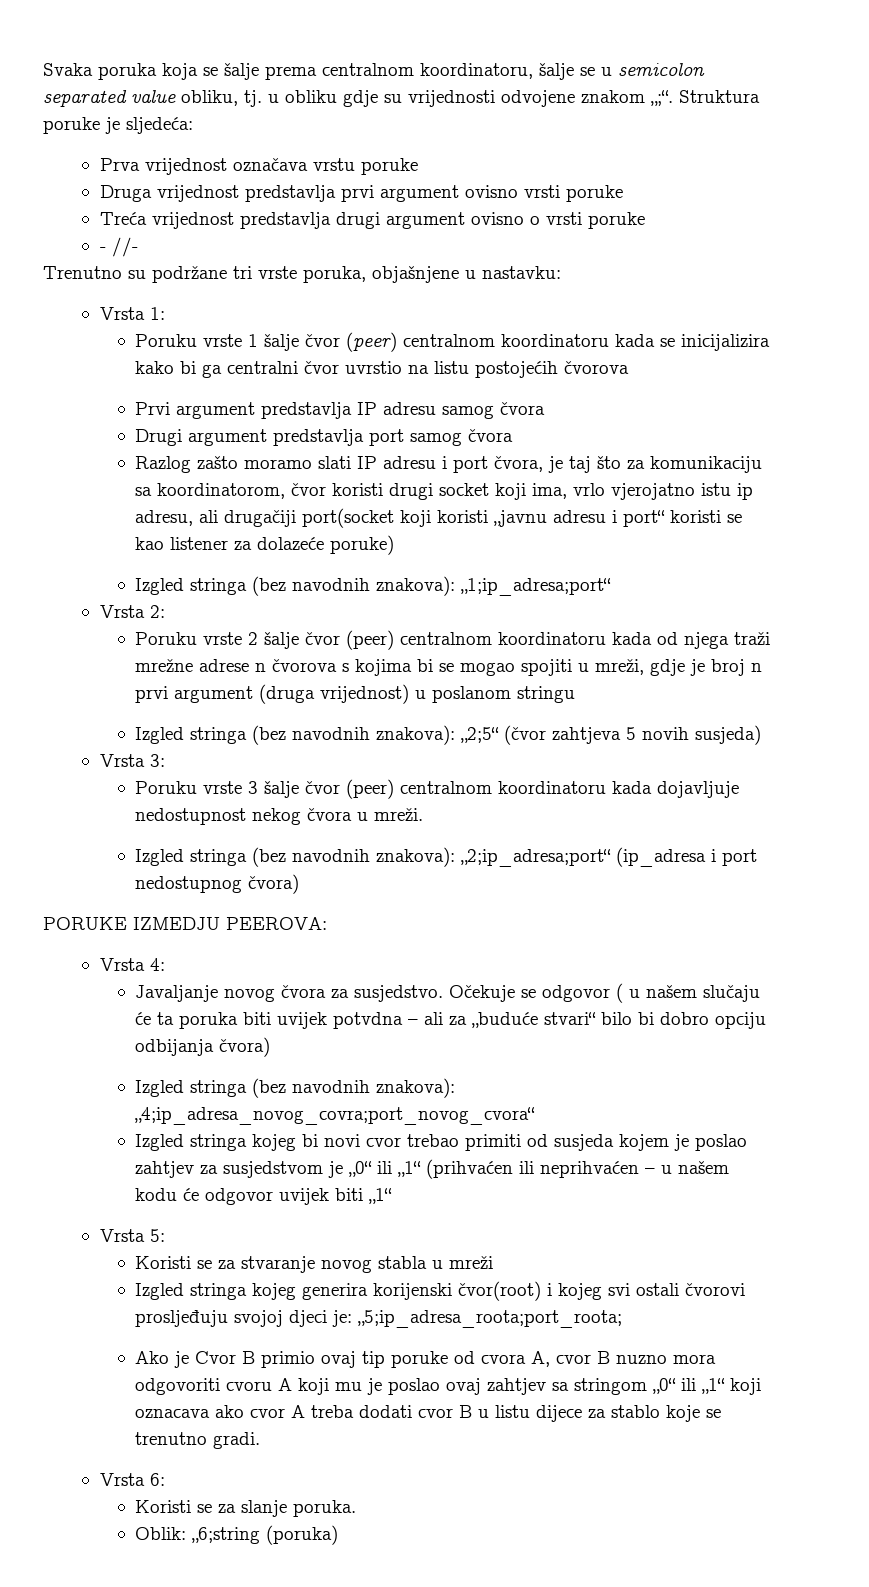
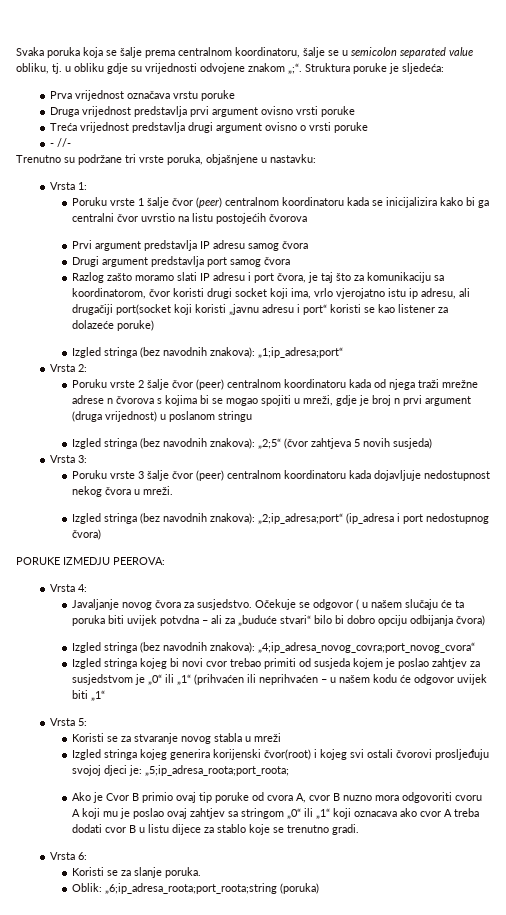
- Oblik: „6;string (poruka)
+ Oblik: „6;ip_adresa_roota;port_roota;string (poruka)

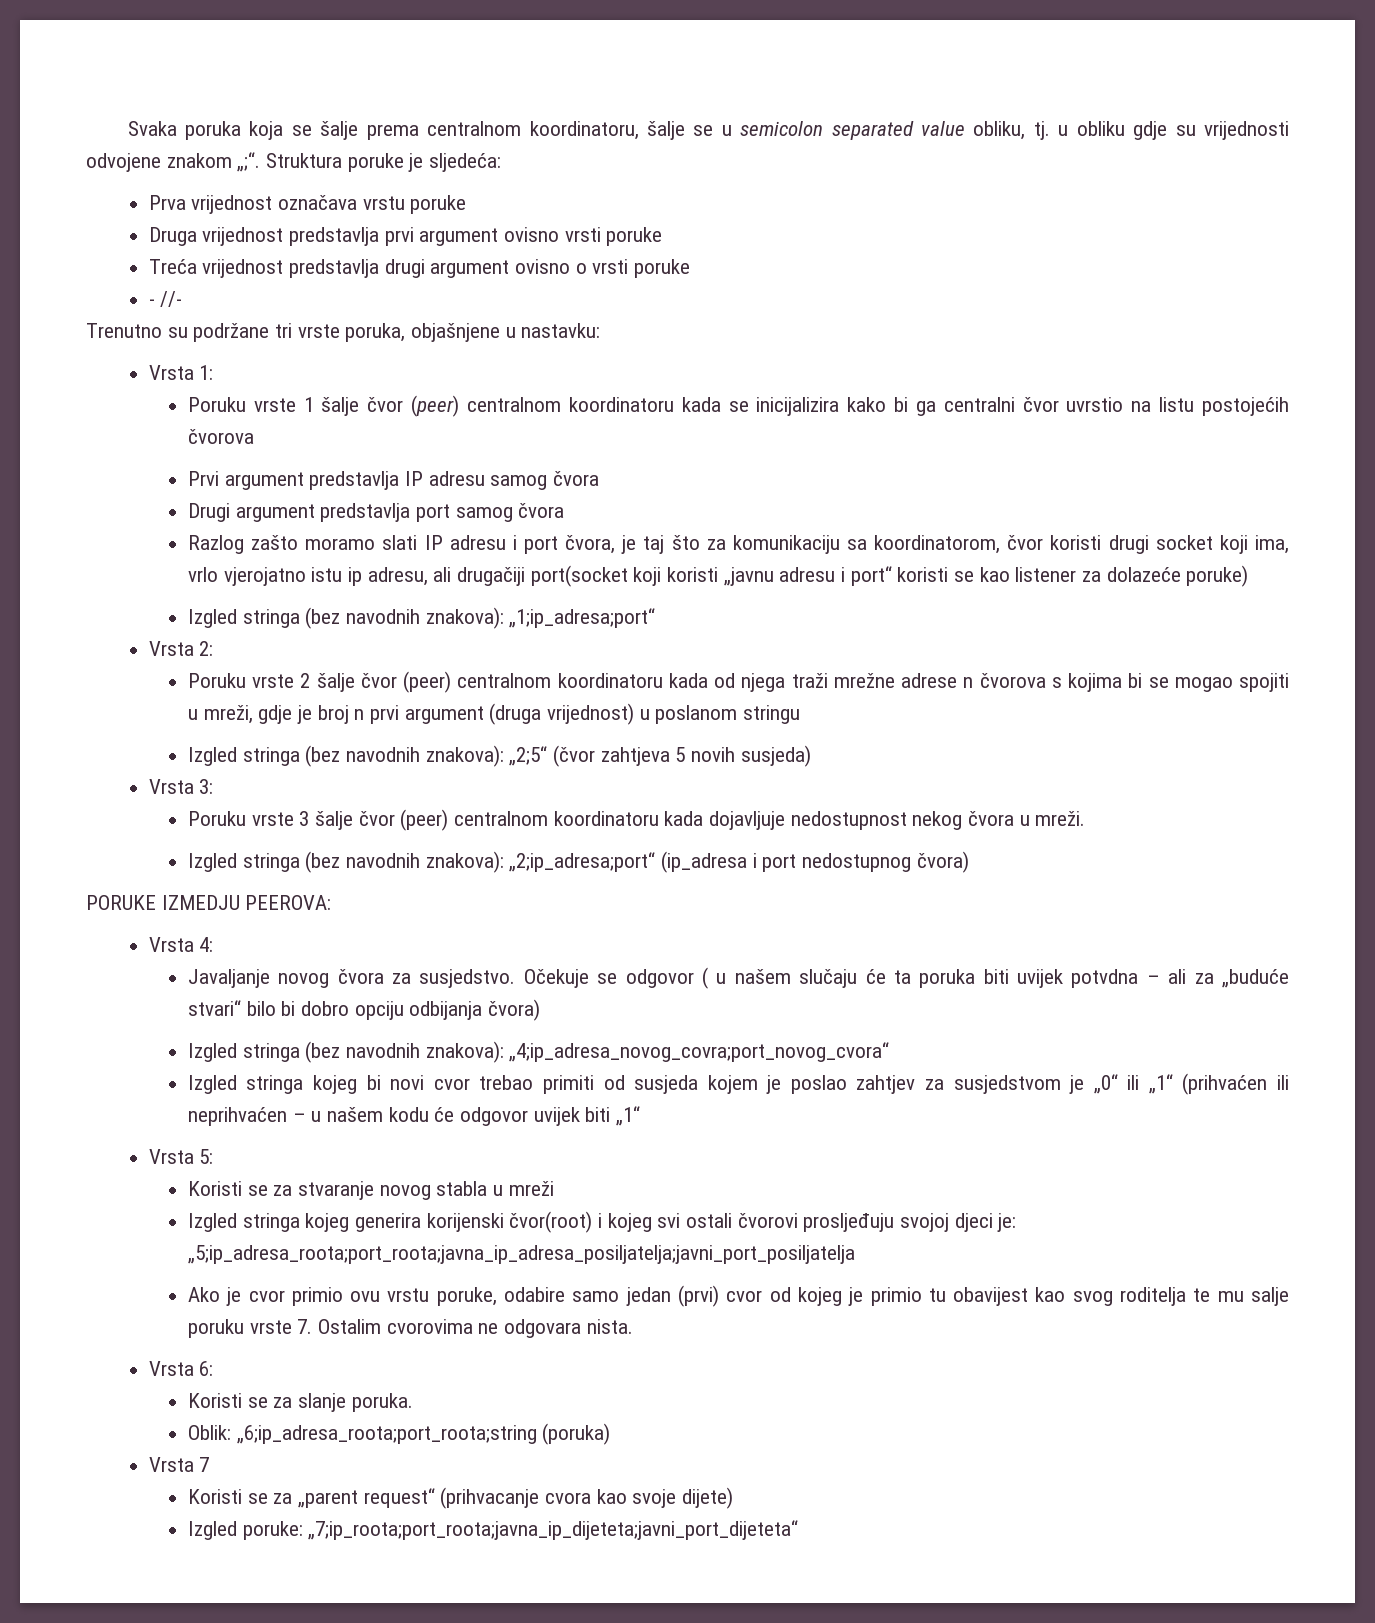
- Izgled stringa kojeg generira korijenski čvor(root) i kojeg svi ostali čvorovi prosljeđuju svojoj djeci je: „5;ip_adresa_roota;port_roota;
+ Izgled stringa kojeg generira korijenski čvor(root) i kojeg svi ostali čvorovi prosljeđuju svojoj djeci je: „5;ip_adresa_roota;port_roota;javna_ip_adresa_posiljatelja;javni_port_posiljatelja
- Ako je Cvor B primio ovaj tip poruke od cvora A, cvor B nuzno mora odgovoriti cvoru A koji mu je poslao ovaj zahtjev sa stringom „0“ ili „1“ koji oznacava ako cvor A treba dodati cvor B u listu dijece za stablo koje se trenutno gradi.
+ Ako je cvor primio ovu vrstu poruke, odabire samo jedan (prvi) cvor od kojeg je primio tu obavijest kao svog roditelja te mu salje poruku vrste 7. Ostalim cvorovima ne odgovara nista.
+ Vrsta 7
+ Koristi se za „parent request“ (prihvacanje cvora kao svoje dijete)
+ Izgled poruke: „7;ip_roota;port_roota;javna_ip_dijeteta;javni_port_dijeteta“

